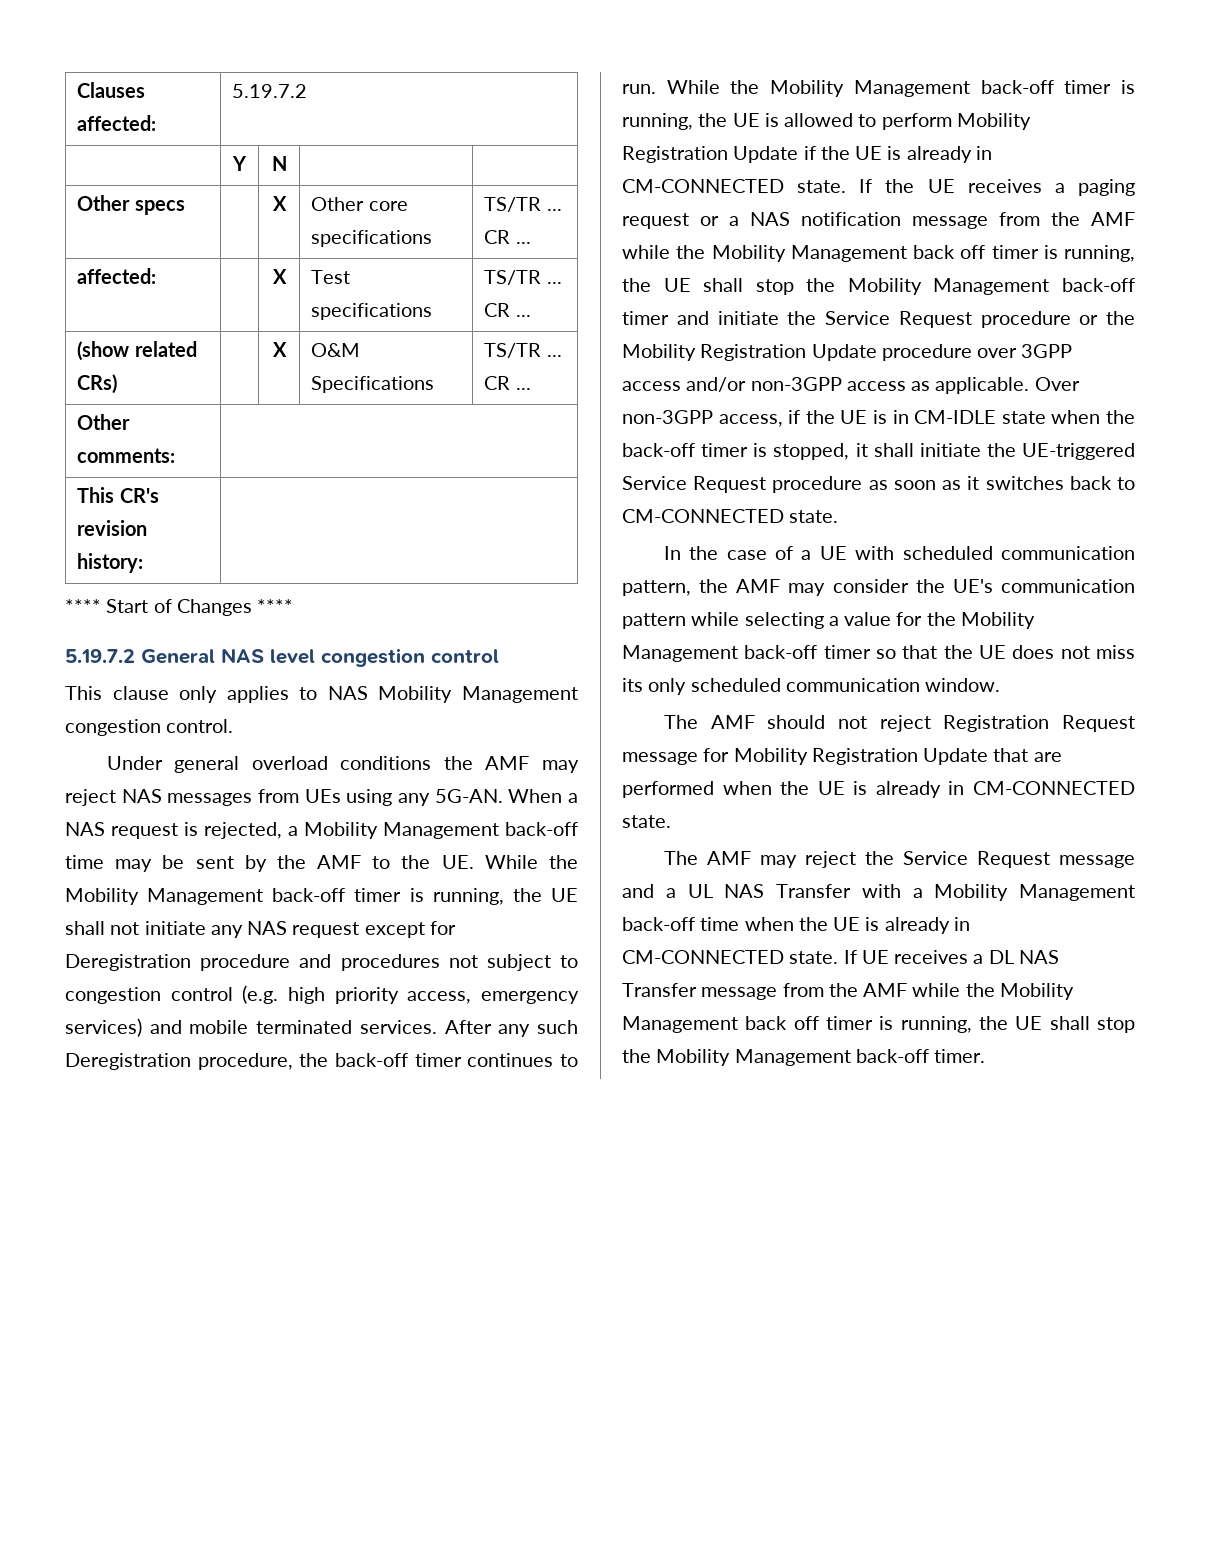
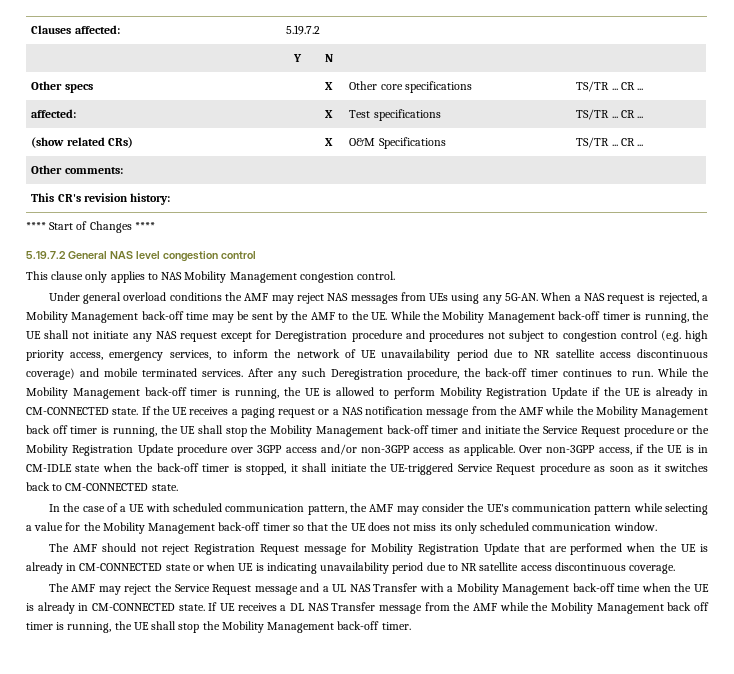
- When a NAS request is rejected, a Mobility Management back-off time may be sent by the AMF to the UE. While the Mobility Management back-off timer is running, the UE shall not initiate any NAS request except for Deregistration procedure and procedures not subject to congestion control (e.g. high priority access, emergency services) and mobile terminated services.
+ When a NAS request is rejected, a Mobility Management back-off time may be sent by the AMF to the UE. While the Mobility Management back-off timer is running, the UE shall not initiate any NAS request except for Deregistration procedure and procedures not subject to congestion control (e.g. high priority access, emergency services, to inform the network of UE unavailability period due to NR satellite access discontinuous coverage) and mobile terminated services.
- The AMF should not reject Registration Request message for Mobility Registration Update that are performed when the UE is already in CM-CONNECTED state.
+ The AMF should not reject Registration Request message for Mobility Registration Update that are performed when the UE is already in CM-CONNECTED state or when UE is indicating unavailability period due to NR satellite access discontinuous coverage.

